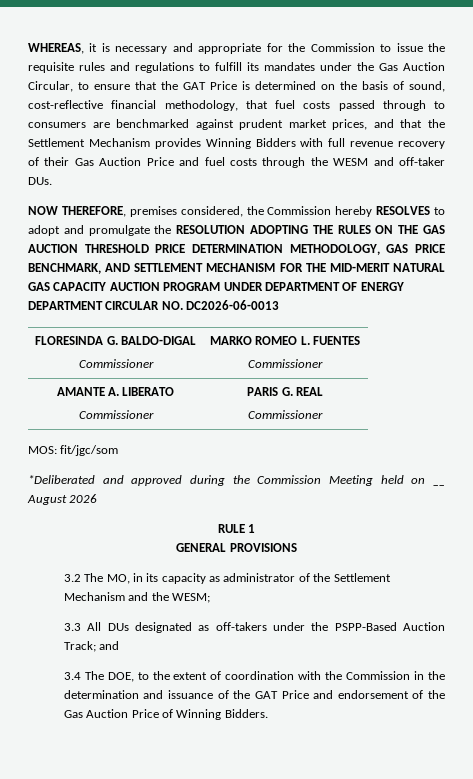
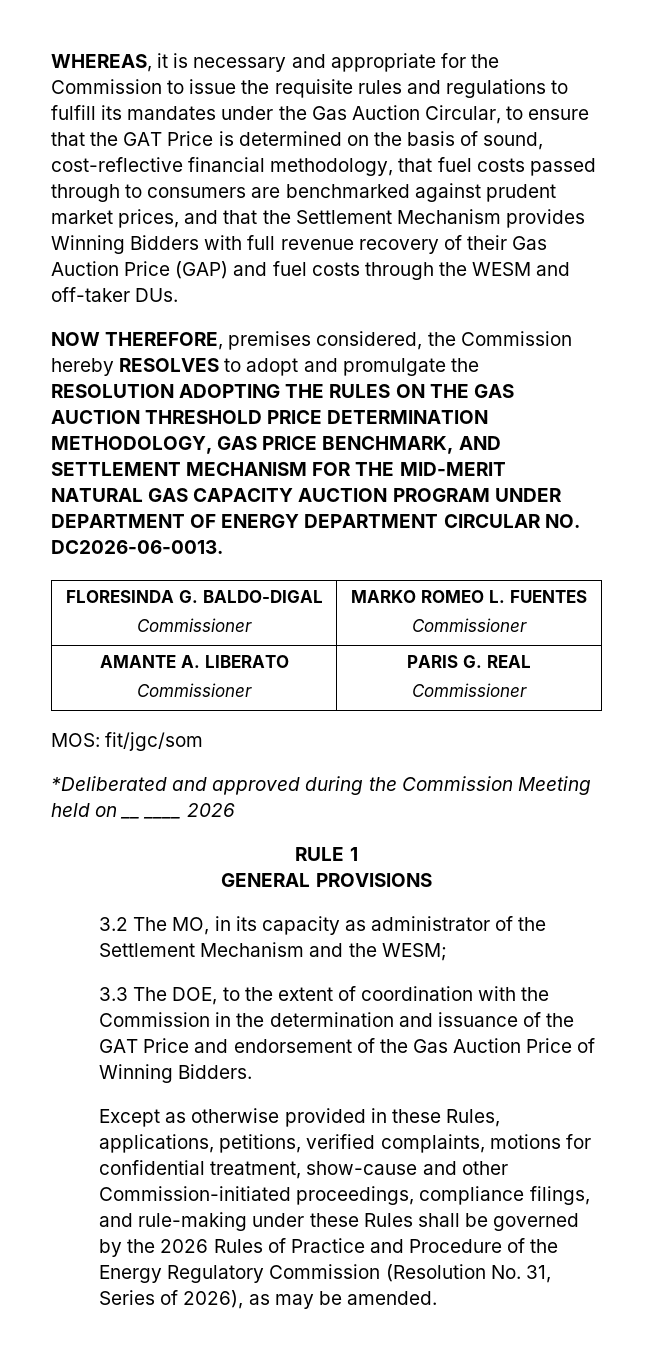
- WHEREAS, it is necessary and appropriate for the Commission to issue the requisite rules and regulations to fulfill its mandates under the Gas Auction Circular, to ensure that the GAT Price is determined on the basis of sound, cost-reflective financial methodology, that fuel costs passed through to consumers are benchmarked against prudent market prices, and that the Settlement Mechanism provides Winning Bidders with full revenue recovery of their Gas Auction Price and fuel costs through the WESM and off-taker DUs.
+ WHEREAS, it is necessary and appropriate for the Commission to issue the requisite rules and regulations to fulfill its mandates under the Gas Auction Circular, to ensure that the GAT Price is determined on the basis of sound, cost-reflective financial methodology, that fuel costs passed through to consumers are benchmarked against prudent market prices, and that the Settlement Mechanism provides Winning Bidders with full revenue recovery of their Gas Auction Price (GAP) and fuel costs through the WESM and off-taker DUs.
- NOW THEREFORE, premises considered, the Commission hereby RESOLVES to adopt and promulgate the RESOLUTION ADOPTING THE RULES ON THE GAS AUCTION THRESHOLD PRICE DETERMINATION METHODOLOGY, GAS PRICE BENCHMARK, AND SETTLEMENT MECHANISM FOR THE MID-MERIT NATURAL GAS CAPACITY AUCTION PROGRAM UNDER DEPARTMENT OF ENERGY DEPARTMENT CIRCULAR NO. DC2026-06-0013
+ NOW THEREFORE, premises considered, the Commission hereby RESOLVES to adopt and promulgate the RESOLUTION ADOPTING THE RULES ON THE GAS AUCTION THRESHOLD PRICE DETERMINATION METHODOLOGY, GAS PRICE BENCHMARK, AND SETTLEMENT MECHANISM FOR THE MID-MERIT NATURAL GAS CAPACITY AUCTION PROGRAM UNDER DEPARTMENT OF ENERGY DEPARTMENT CIRCULAR NO. DC2026-06-0013.
- *Deliberated and approved during the Commission Meeting held on __ August 2026
+ *Deliberated and approved during the Commission Meeting held on __ ____ 2026
- 3.3 All DUs designated as off-takers under the PSPP-Based Auction Track; and
- 3.4 The DOE, to the extent of coordination with the Commission in the determination and issuance of the GAT Price and endorsement of the Gas Auction Price of Winning Bidders.
+ 3.3 The DOE, to the extent of coordination with the Commission in the determination and issuance of the GAT Price and endorsement of the Gas Auction Price of Winning Bidders.
+ Except as otherwise provided in these Rules, applications, petitions, verified complaints, motions for confidential treatment, show-cause and other Commission-initiated proceedings, compliance filings, and rule-making under these Rules shall be governed by the 2026 Rules of Practice and Procedure of the Energy Regulatory Commission (Resolution No. 31, Series of 2026), as may be amended.

